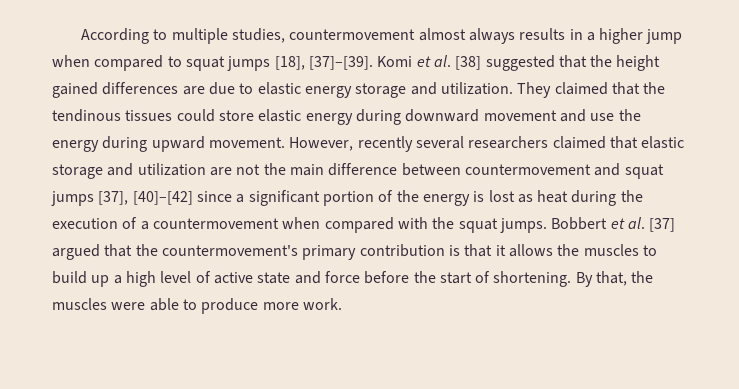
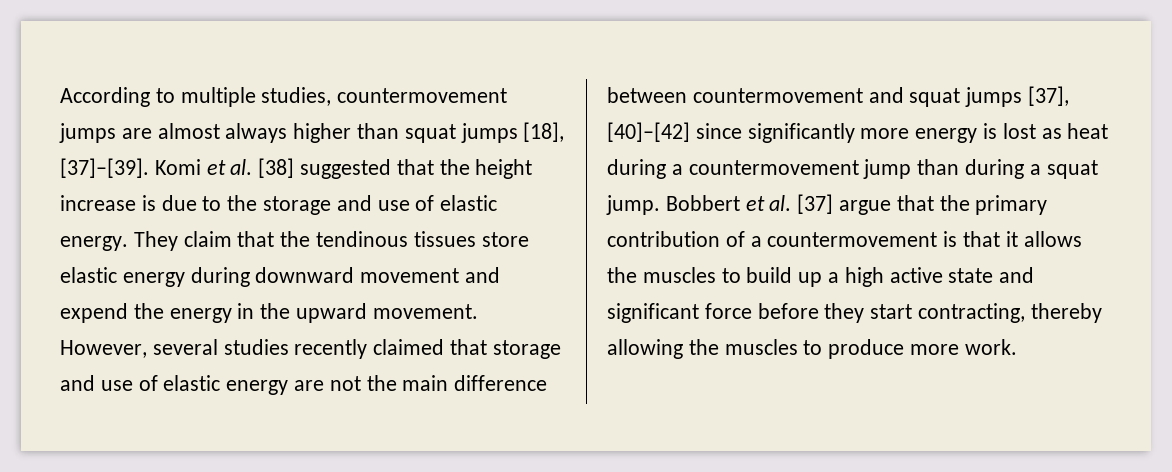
- According to multiple studies, countermovement almost always results in a higher jump when compared to squat jumps [18], [37]–[39].
+ According to multiple studies, countermovement jumps are almost always higher than squat jumps [18], [37]–[39].
- Komi et al. [38] suggested that the height gained differences are due to elastic energy storage and utilization. They claimed that the tendinous tissues could store elastic energy during downward movement and use the energy during upward movement.
+ Komi et al. [38] suggested that the height increase is due to the storage and use of elastic energy. They claim that the tendinous tissues store elastic energy during downward movement and expend the energy in the upward movement.
- However, recently several researchers claimed that elastic storage and utilization are not the main difference between countermovement and squat jumps [37], [40]–[42] since a significant portion of the energy is lost as heat during the execution of a countermovement when compared with the squat jumps.
+ However, several studies recently claimed that storage and use of elastic energy are not the main difference between countermovement and squat jumps [37], [40]–[42] since significantly more energy is lost as heat during a countermovement jump than during a squat jump.
- Bobbert et al. [37] argued that the countermovement's primary contribution is that it allows the muscles to build up a high level of active state and force before the start of shortening. By that, the muscles were able to produce more work.
+ Bobbert et al. [37] argue that the primary contribution of a countermovement is that it allows the muscles to build up a high active state and significant force before they start contracting, thereby allowing the muscles to produce more work.

